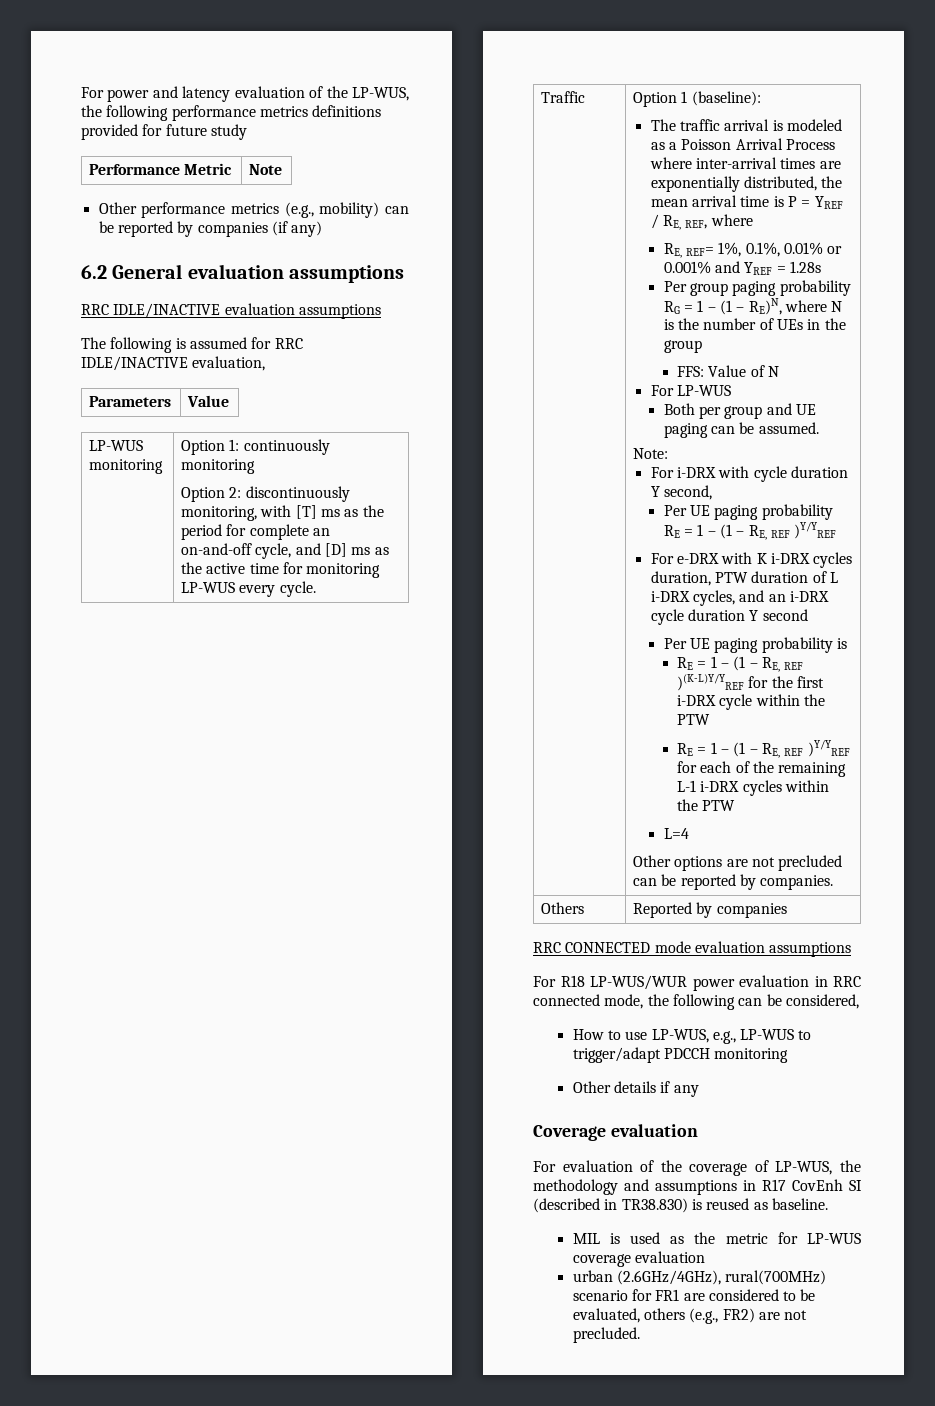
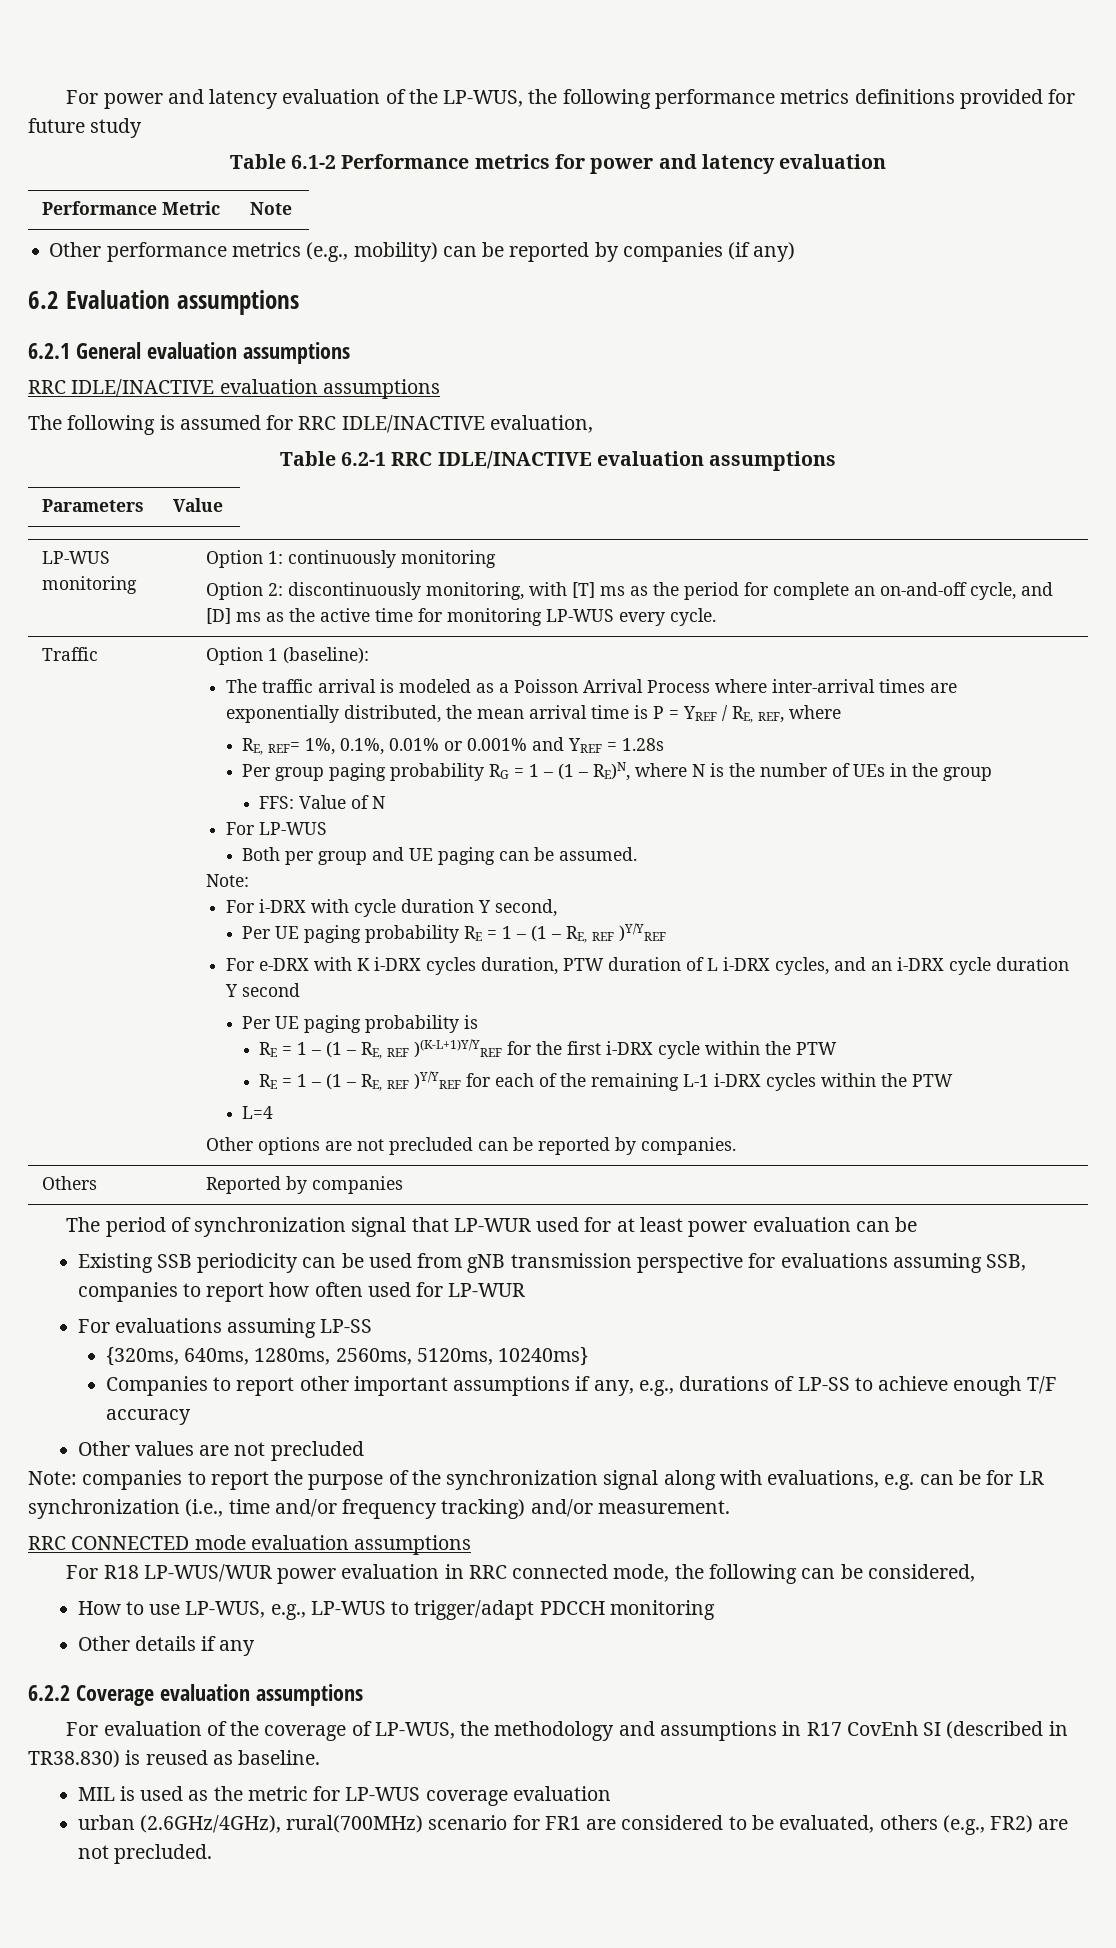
+ Table 6.1-2 Performance metrics for power and latency evaluation
- 6.2 General evaluation assumptions
+ 6.2 Evaluation assumptions
+ 6.2.1 General evaluation assumptions
+ Table 6.2-1 RRC IDLE/INACTIVE evaluation assumptions
- RE = 1 – (1 – RE, REF )(K-L)Y/YREF for the first i-DRX cycle within the PTW
+ RE = 1 – (1 – RE, REF )(K-L+1)Y/YREF for the first i-DRX cycle within the PTW
+ The period of synchronization signal that LP-WUR used for at least power evaluation can be
+ Existing SSB periodicity can be used from gNB transmission perspective for evaluations assuming SSB, companies to report how often used for LP-WUR
+ For evaluations assuming LP-SS
+ {320ms, 640ms, 1280ms, 2560ms, 5120ms, 10240ms}
+ Companies to report other important assumptions if any, e.g., durations of LP-SS to achieve enough T/F accuracy
+ Other values are not precluded
+ Note: companies to report the purpose of the synchronization signal along with evaluations, e.g. can be for LR synchronization (i.e., time and/or frequency tracking) and/or measurement.
- Coverage evaluation
+ 6.2.2 Coverage evaluation assumptions

